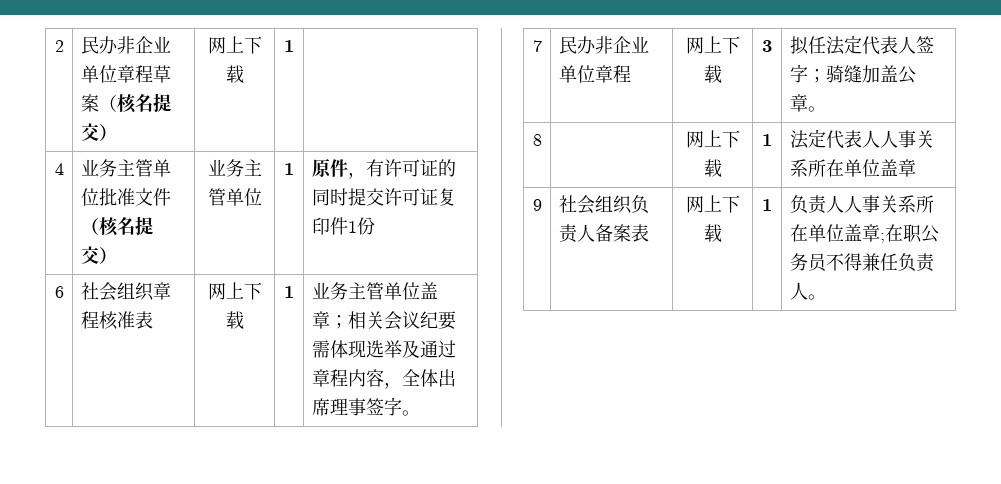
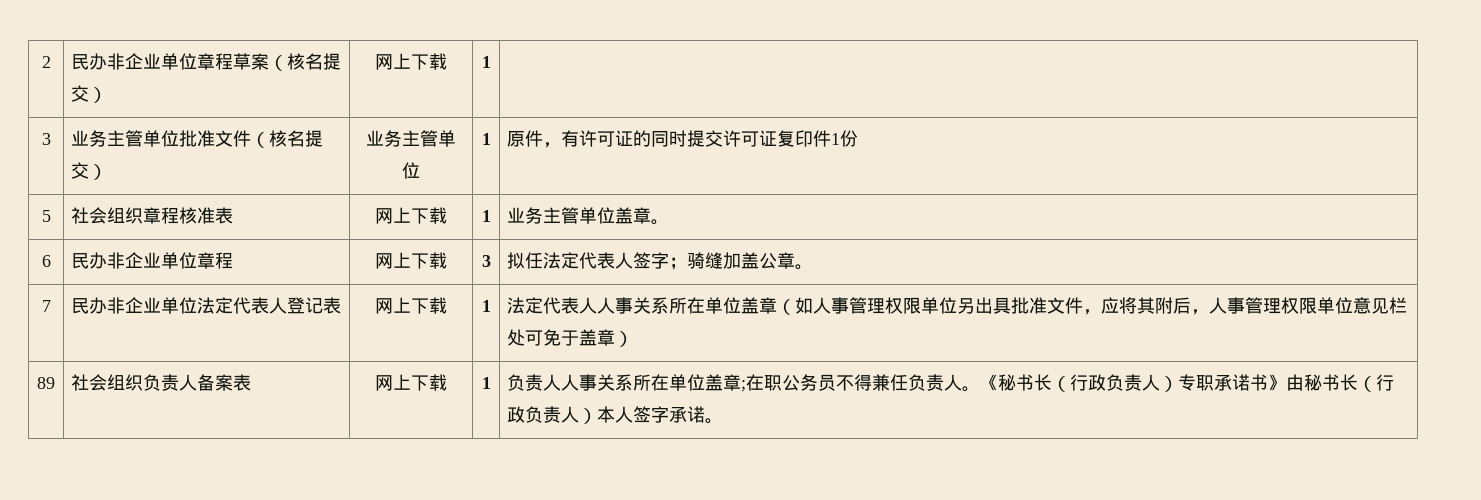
- 4 | 业务主管单位批准文件（核名提交） | 业务主管单位 | 1 | 原件，有许可证的同时提交许可证复印件1份
+ 3 | 业务主管单位批准文件（核名提交） | 业务主管单位 | 1 | 原件，有许可证的同时提交许可证复印件1份
- 6 | 社会组织章程核准表 | 网上下载 | 1 | 业务主管单位盖章；相关会议纪要需体现选举及通过章程内容，全体出席理事签字。
- 7 | 民办非企业单位章程 | 网上下载 | 3 | 拟任法定代表人签字；骑缝加盖公章。
+ 5 | 社会组织章程核准表 | 网上下载 | 1 | 业务主管单位盖章。
+ 6 | 民办非企业单位章程 | 网上下载 | 3 | 拟任法定代表人签字；骑缝加盖公章。
- 8 | | 网上下载 | 1 | 法定代表人人事关系所在单位盖章
- 9 | 社会组织负责人备案表 | 网上下载 | 1 | 负责人人事关系所在单位盖章;在职公务员不得兼任负责人。
+ 7 | 民办非企业单位法定代表人登记表 | 网上下载 | 1 | 法定代表人人事关系所在单位盖章（如人事管理权限单位另出具批准文件，应将其附后，人事管理权限单位意见栏处可免于盖章）
+ 89 | 社会组织负责人备案表 | 网上下载 | 1 | 负责人人事关系所在单位盖章;在职公务员不得兼任负责人。
+ 《秘书长（行政负责人）专职承诺书》由秘书长（行政负责人）本人签字承诺。

